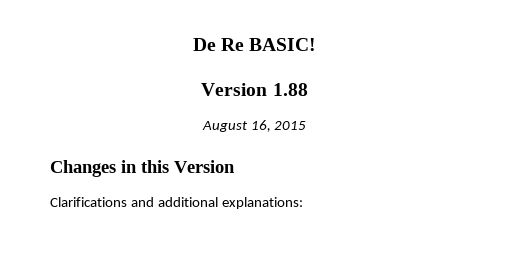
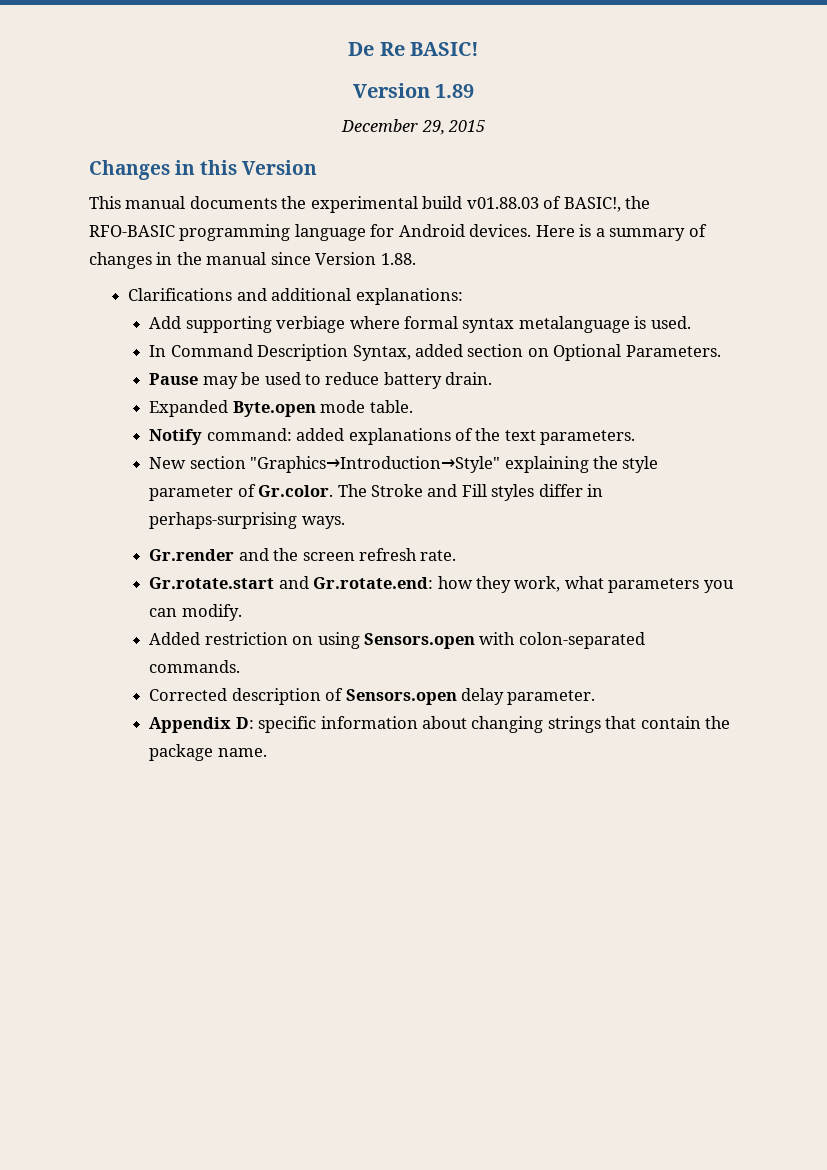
- Version 1.88
- August 16, 2015
+ Version 1.89
+ December 29, 2015
+ This manual documents the experimental build v01.88.03 of BASIC!, the RFO-BASIC programming language for Android devices. Here is a summary of changes in the manual since Version 1.88.
  Clarifications and additional explanations:
+ Add supporting verbiage where formal syntax metalanguage is used.
+ In Command Description Syntax, added section on Optional Parameters.
+ Pause may be used to reduce battery drain.
+ Expanded Byte.open mode table.
+ Notify command: added explanations of the text parameters.
+ New section "Graphics→Introduction→Style" explaining the style parameter of Gr.color. The Stroke and Fill styles differ in perhaps-surprising ways.
+ Gr.render and the screen refresh rate.
+ Gr.rotate.start and Gr.rotate.end: how they work, what parameters you can modify.
+ Added restriction on using Sensors.open with colon-separated commands.
+ Corrected description of Sensors.open delay parameter.
+ Appendix D: specific information about changing strings that contain the package name.

